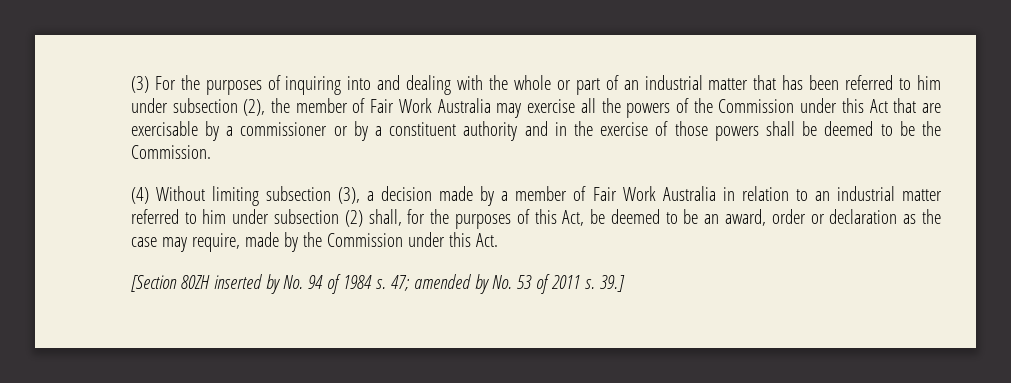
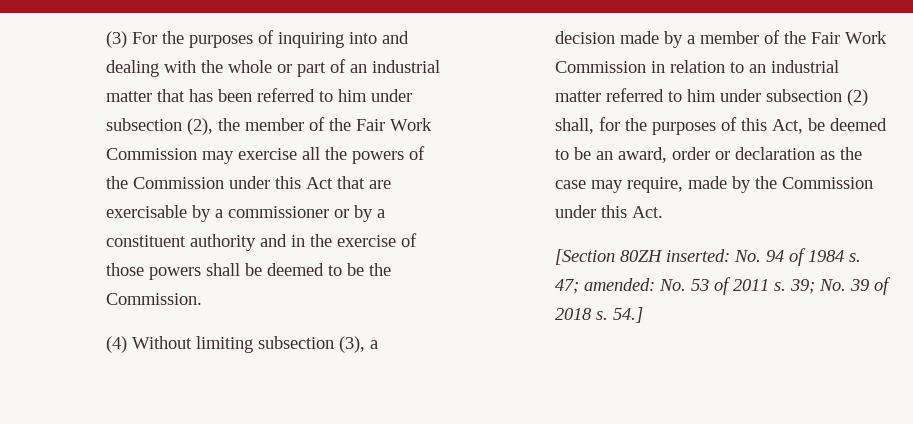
- (3) For the purposes of inquiring into and dealing with the whole or part of an industrial matter that has been referred to him under subsection (2), the member of Fair Work Australia may exercise all the powers of the Commission under this Act that are exercisable by a commissioner or by a constituent authority and in the exercise of those powers shall be deemed to be the Commission.
+ (3) For the purposes of inquiring into and dealing with the whole or part of an industrial matter that has been referred to him under subsection (2), the member of the Fair Work Commission may exercise all the powers of the Commission under this Act that are exercisable by a commissioner or by a constituent authority and in the exercise of those powers shall be deemed to be the Commission.
- (4) Without limiting subsection (3), a decision made by a member of Fair Work Australia in relation to an industrial matter referred to him under subsection (2) shall, for the purposes of this Act, be deemed to be an award, order or declaration as the case may require, made by the Commission under this Act.
+ (4) Without limiting subsection (3), a decision made by a member of the Fair Work Commission in relation to an industrial matter referred to him under subsection (2) shall, for the purposes of this Act, be deemed to be an award, order or declaration as the case may require, made by the Commission under this Act.
- [Section 80ZH inserted by No. 94 of 1984 s.
+ [Section 80ZH inserted: No. 94 of 1984 s.
- 47; amended by No. 53 of 2011 s.
+ 47; amended: No. 53 of 2011 s.
- 39.]
+ 39; No. 39 of 2018 s. 54.]

